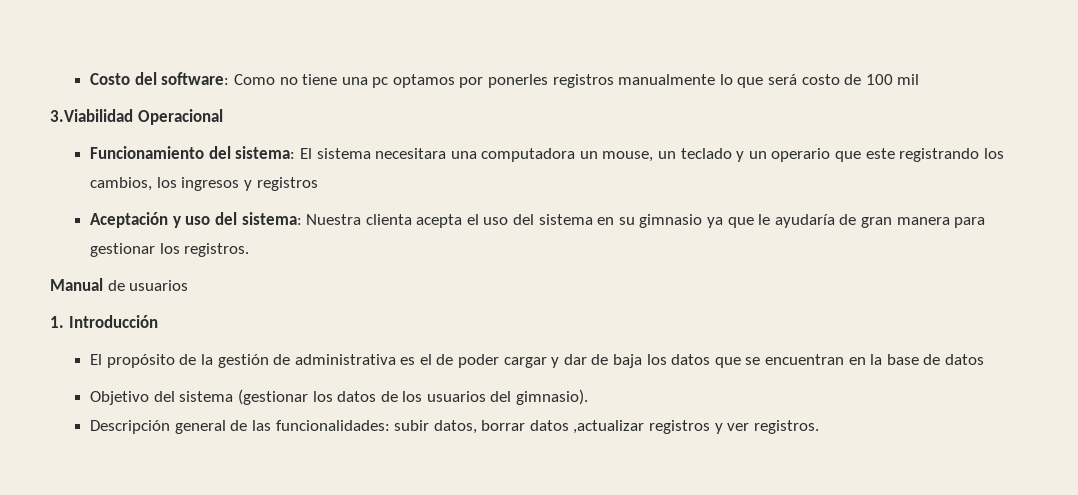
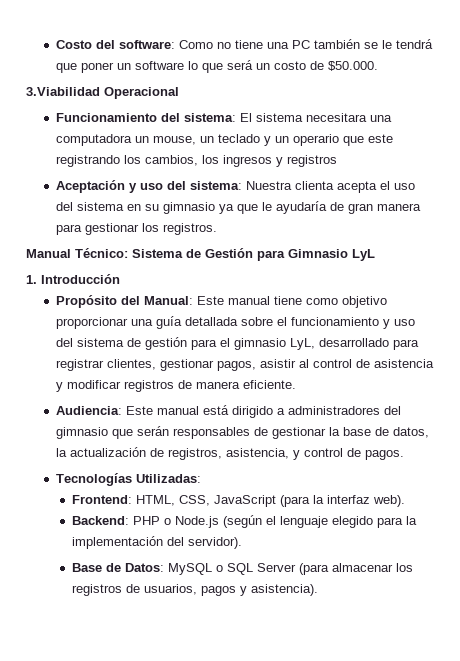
- Costo del software: Como no tiene una pc optamos por ponerles registros manualmente lo que será costo de 100 mil
+ Costo del software: Como no tiene una PC también se le tendrá que poner un software lo que será un costo de $50.000.
- Manual de usuarios
+ Manual Técnico: Sistema de Gestión para Gimnasio LyL
  1. Introducción
- El propósito de la gestión de administrativa es el de poder cargar y dar de baja los datos que se encuentran en la base de datos
- Objetivo del sistema (gestionar los datos de los usuarios del gimnasio).
- Descripción general de las funcionalidades: subir datos, borrar datos ,actualizar registros y ver registros.
+ Propósito del Manual: Este manual tiene como objetivo proporcionar una guía detallada sobre el funcionamiento y uso del sistema de gestión para el gimnasio LyL, desarrollado para registrar clientes, gestionar pagos, asistir al control de asistencia y modificar registros de manera eficiente.
+ Audiencia: Este manual está dirigido a administradores del gimnasio que serán responsables de gestionar la base de datos, la actualización de registros, asistencia, y control de pagos.
+ Tecnologías Utilizadas:
+ Frontend: HTML, CSS, JavaScript (para la interfaz web).
+ Backend: PHP o Node.js (según el lenguaje elegido para la implementación del servidor).
+ Base de Datos: MySQL o SQL Server (para almacenar los registros de usuarios, pagos y asistencia).

